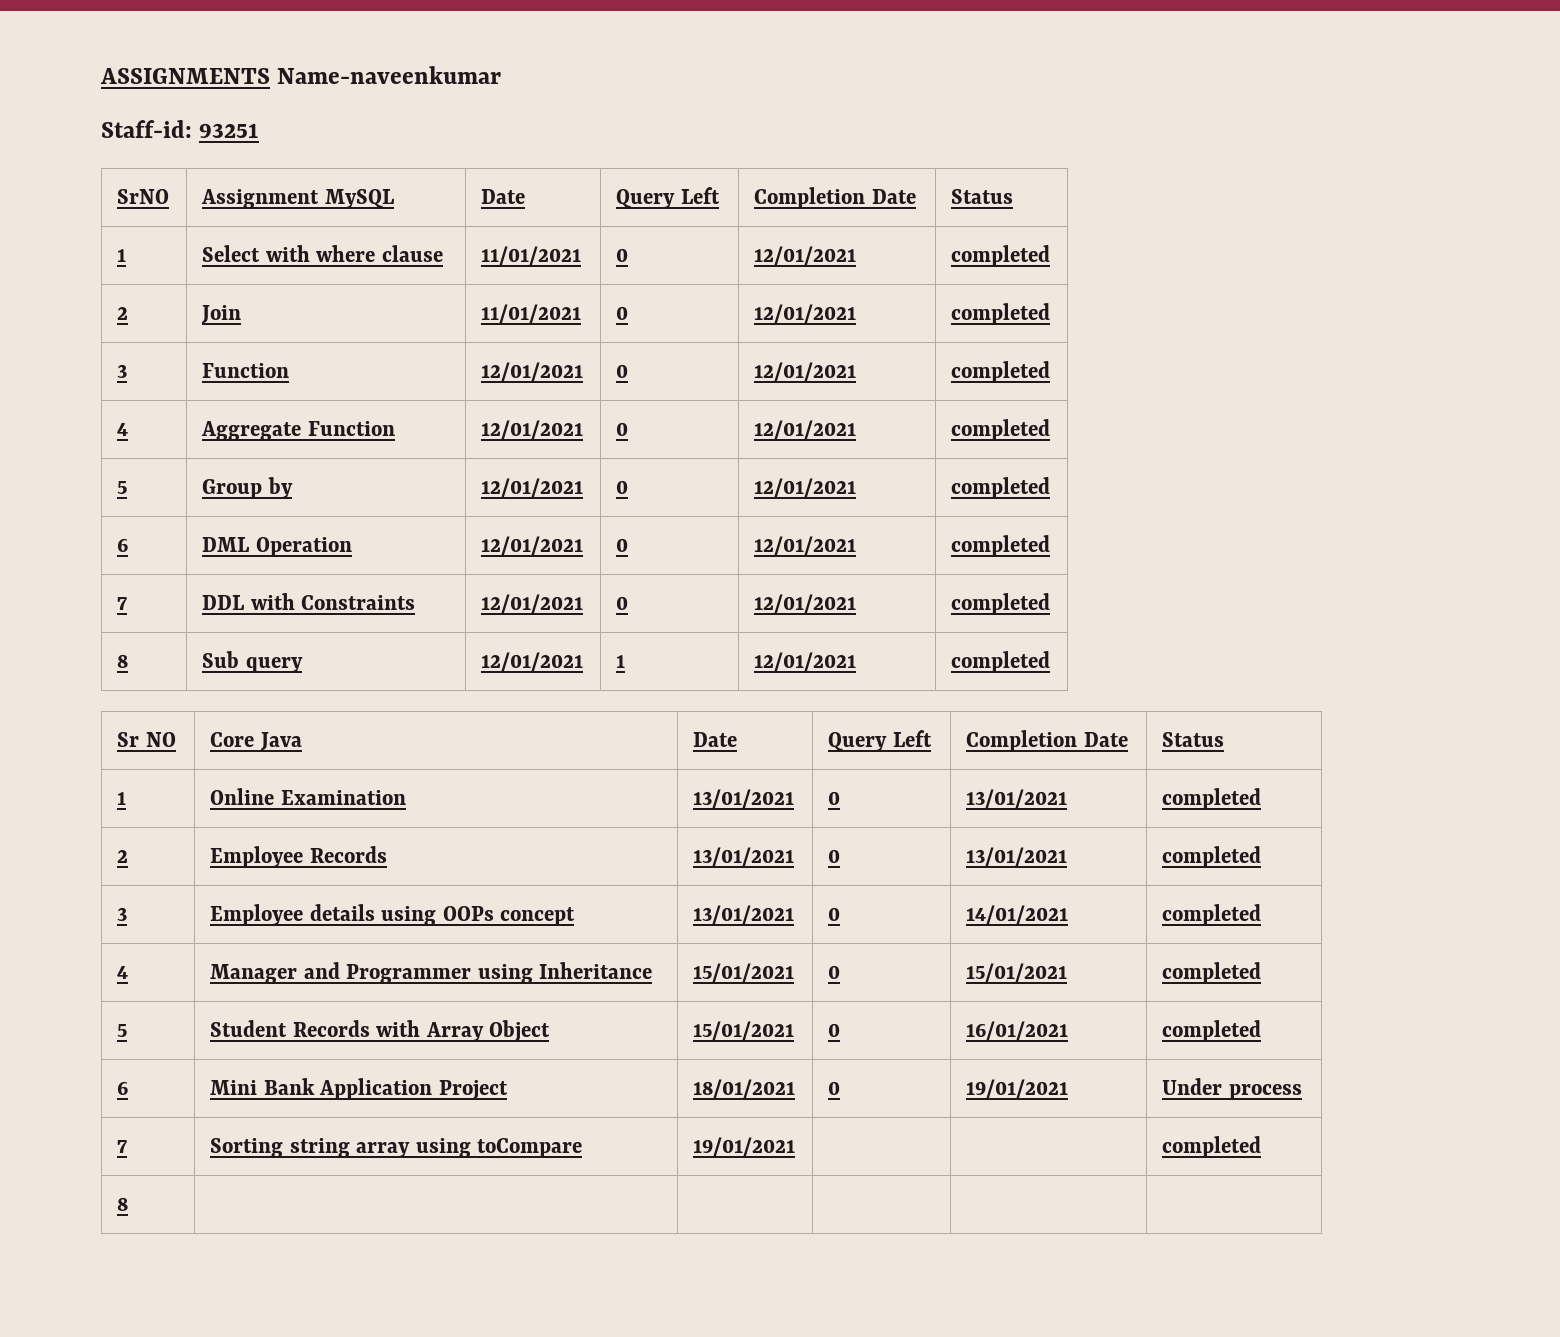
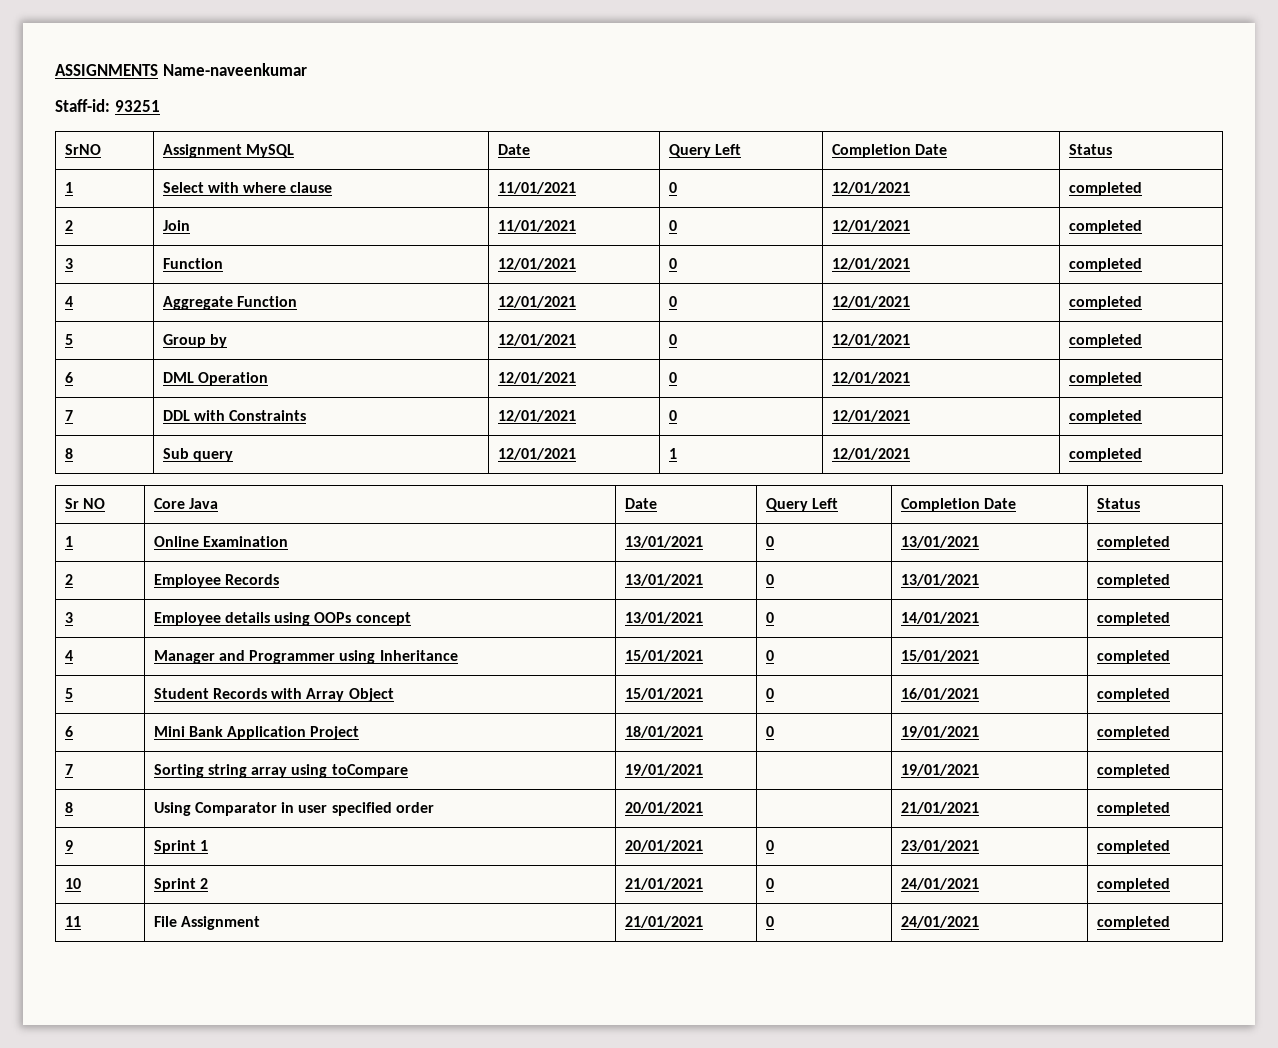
- 6 | Mini Bank Application Project | 18/01/2021 | 0 | 19/01/2021 | Under process
+ 6 | Mini Bank Application Project | 18/01/2021 | 0 | 19/01/2021 | completed
- 7 | Sorting string array using toCompare | 19/01/2021 | | | completed
- 8 | | | | |
+ 7 | Sorting string array using toCompare | 19/01/2021 | | 19/01/2021 | completed
+ 8 | Using Comparator in user specified order | 20/01/2021 | | 21/01/2021 | completed
+ 9 | Sprint 1 | 20/01/2021 | 0 | 23/01/2021 | completed
+ 10 | Sprint 2 | 21/01/2021 | 0 | 24/01/2021 | completed
+ 11 | File Assignment | 21/01/2021 | 0 | 24/01/2021 | completed

